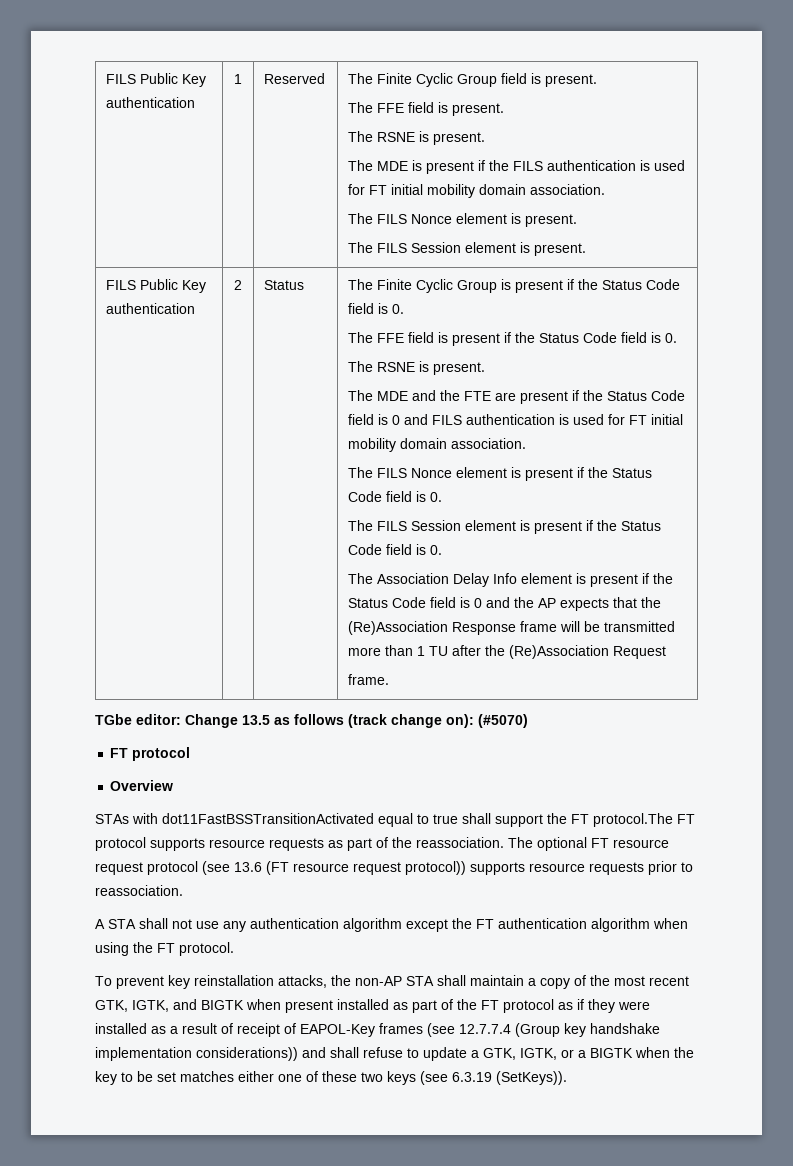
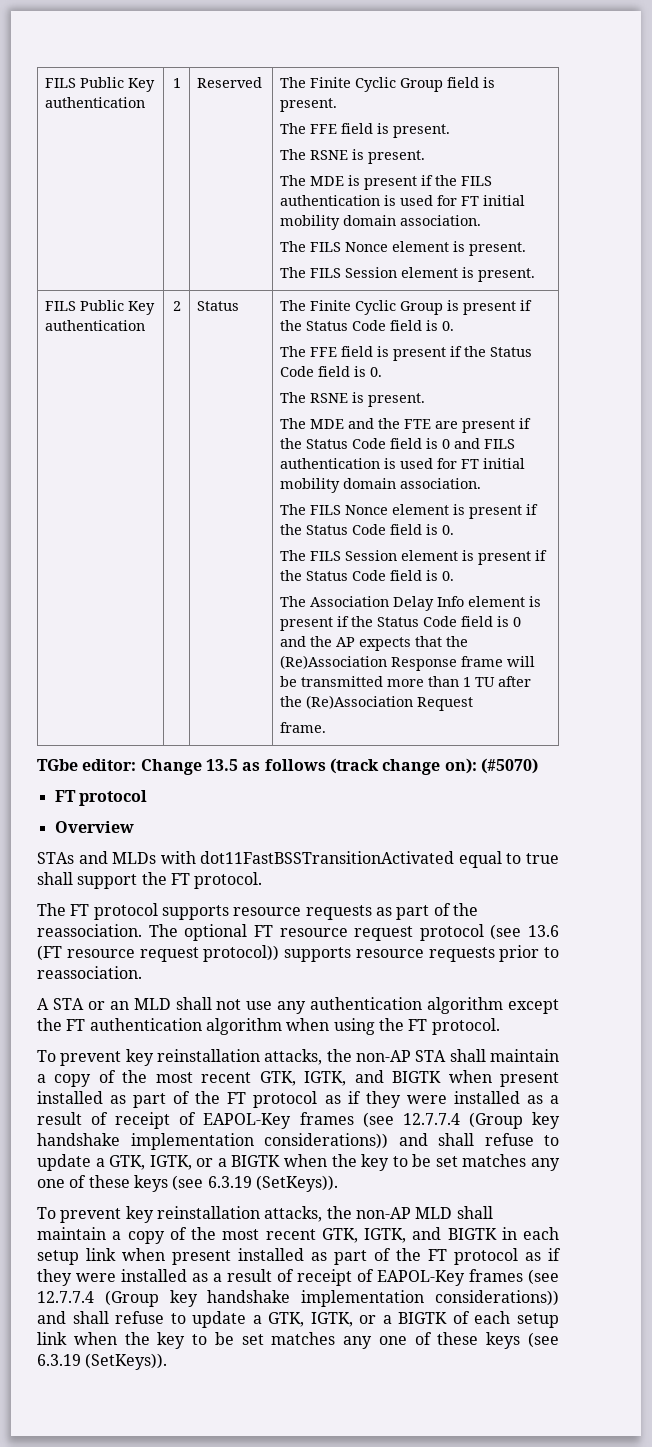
- STAs with dot11FastBSSTransitionActivated equal to true shall support the FT protocol.The FT protocol supports resource requests as part of the reassociation.
+ STAs and MLDs with dot11FastBSSTransitionActivated equal to true shall support the FT protocol.
+ The FT protocol supports resource requests as part of the reassociation.
- A STA shall not use any authentication algorithm except the FT authentication algorithm when using the FT protocol.
+ A STA or an MLD shall not use any authentication algorithm except the FT authentication algorithm when using the FT protocol.
- To prevent key reinstallation attacks, the non-AP STA shall maintain a copy of the most recent GTK, IGTK, and BIGTK when present installed as part of the FT protocol as if they were installed as a result of receipt of EAPOL-Key frames (see 12.7.7.4 (Group key handshake implementation considerations)) and shall refuse to update a GTK, IGTK, or a BIGTK when the key to be set matches either one of these two keys (see 6.3.19 (SetKeys)).
+ To prevent key reinstallation attacks, the non-AP STA shall maintain a copy of the most recent GTK, IGTK, and BIGTK when present installed as part of the FT protocol as if they were installed as a result of receipt of EAPOL-Key frames (see 12.7.7.4 (Group key handshake implementation considerations)) and shall refuse to update a GTK, IGTK, or a BIGTK when the key to be set matches any one of these keys (see 6.3.19 (SetKeys)).
+ To prevent key reinstallation attacks, the non-AP MLD shall maintain a copy of the most recent GTK, IGTK, and BIGTK in each setup link when present installed as part of the FT protocol as if they were installed as a result of receipt of EAPOL-Key frames (see 12.7.7.4 (Group key handshake implementation considerations)) and shall refuse to update a GTK, IGTK, or a BIGTK of each setup link when the key to be set matches any one of these keys (see 6.3.19 (SetKeys)).

